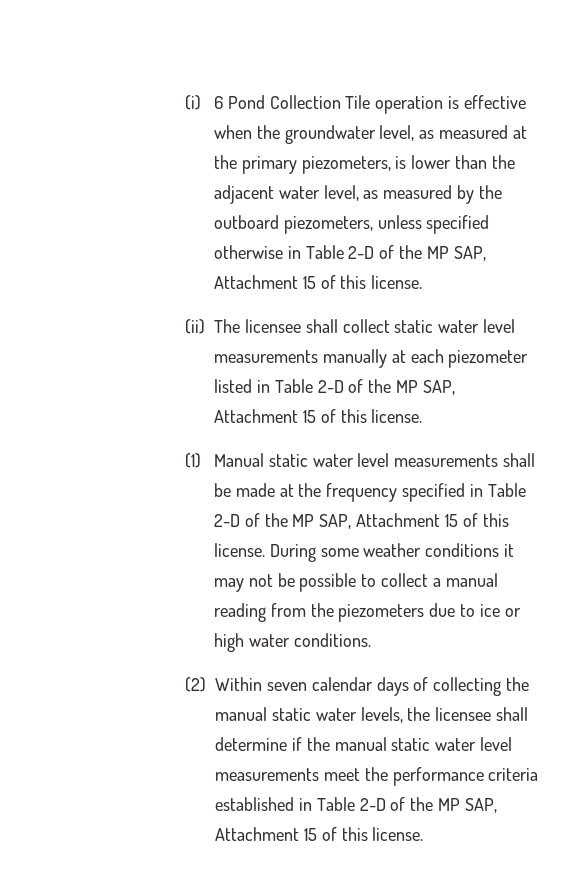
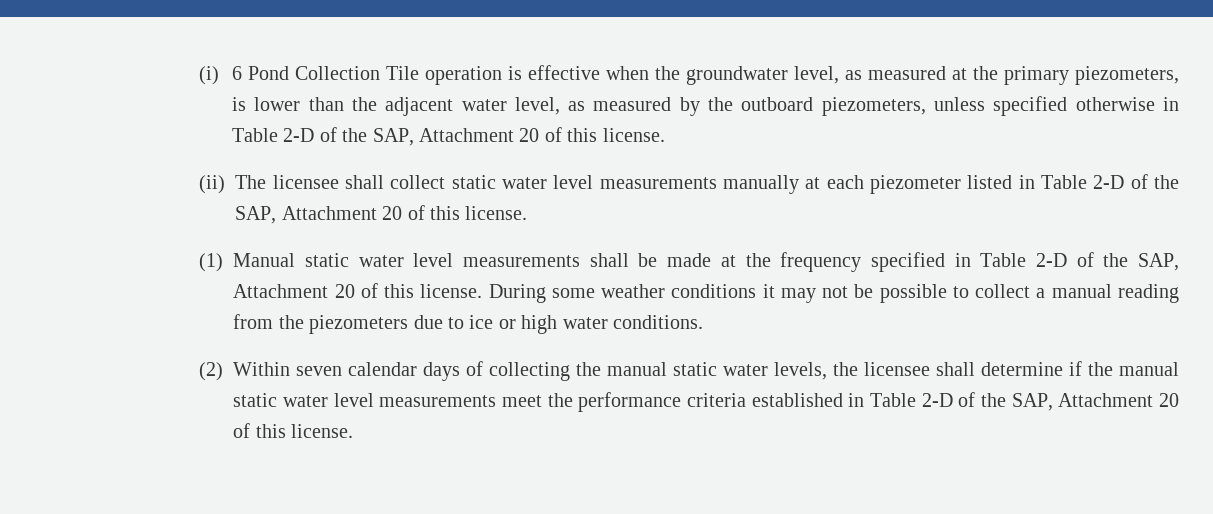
- (i) 6 Pond Collection Tile operation is effective when the groundwater level, as measured at the primary piezometers, is lower than the adjacent water level, as measured by the outboard piezometers, unless specified otherwise in Table 2-D of the MP SAP, Attachment 15 of this license.
+ (i) 6 Pond Collection Tile operation is effective when the groundwater level, as measured at the primary piezometers, is lower than the adjacent water level, as measured by the outboard piezometers, unless specified otherwise in Table 2-D of the SAP, Attachment 20 of this license.
- (ii) The licensee shall collect static water level measurements manually at each piezometer listed in Table 2-D of the MP SAP, Attachment 15 of this license.
+ (ii) The licensee shall collect static water level measurements manually at each piezometer listed in Table 2-D of the SAP, Attachment 20 of this license.
- (1) Manual static water level measurements shall be made at the frequency specified in Table 2-D of the MP SAP, Attachment 15 of this license.
+ (1) Manual static water level measurements shall be made at the frequency specified in Table 2-D of the SAP, Attachment 20 of this license.
- (2) Within seven calendar days of collecting the manual static water levels, the licensee shall determine if the manual static water level measurements meet the performance criteria established in Table 2-D of the MP SAP, Attachment 15 of this license.
+ (2) Within seven calendar days of collecting the manual static water levels, the licensee shall determine if the manual static water level measurements meet the performance criteria established in Table 2-D of the SAP, Attachment 20 of this license.

